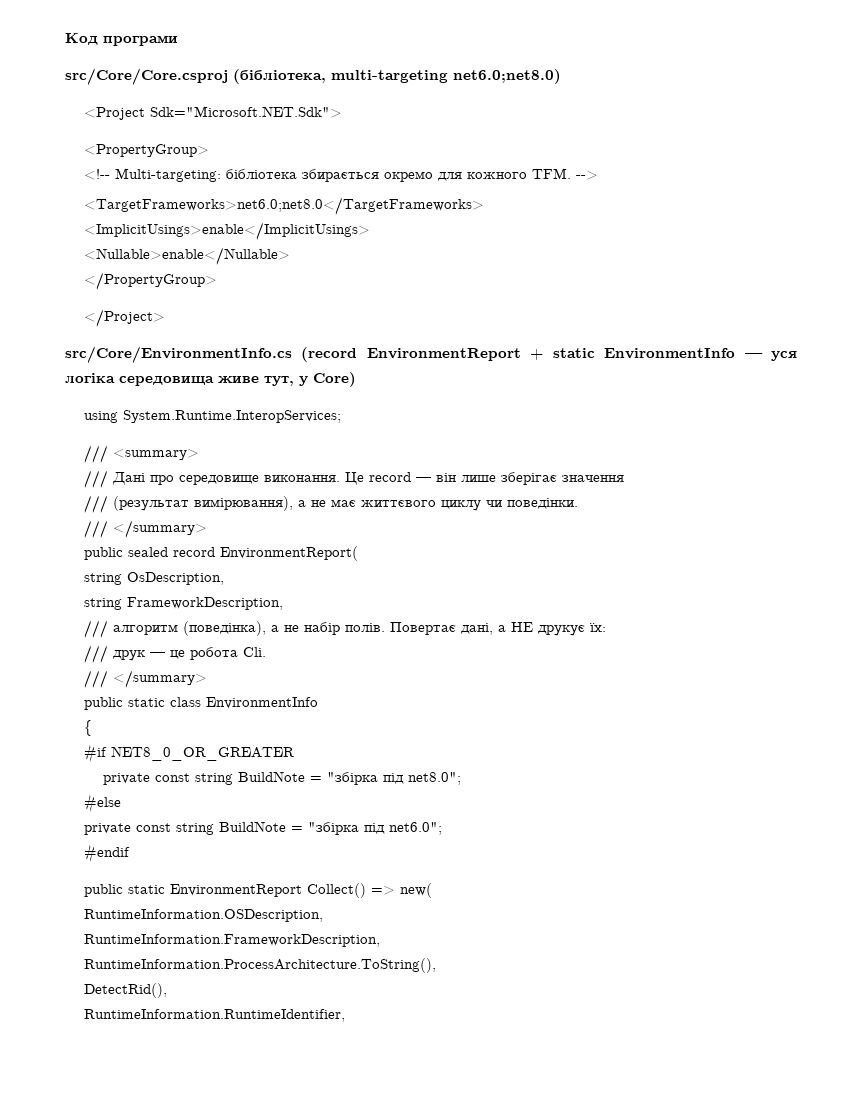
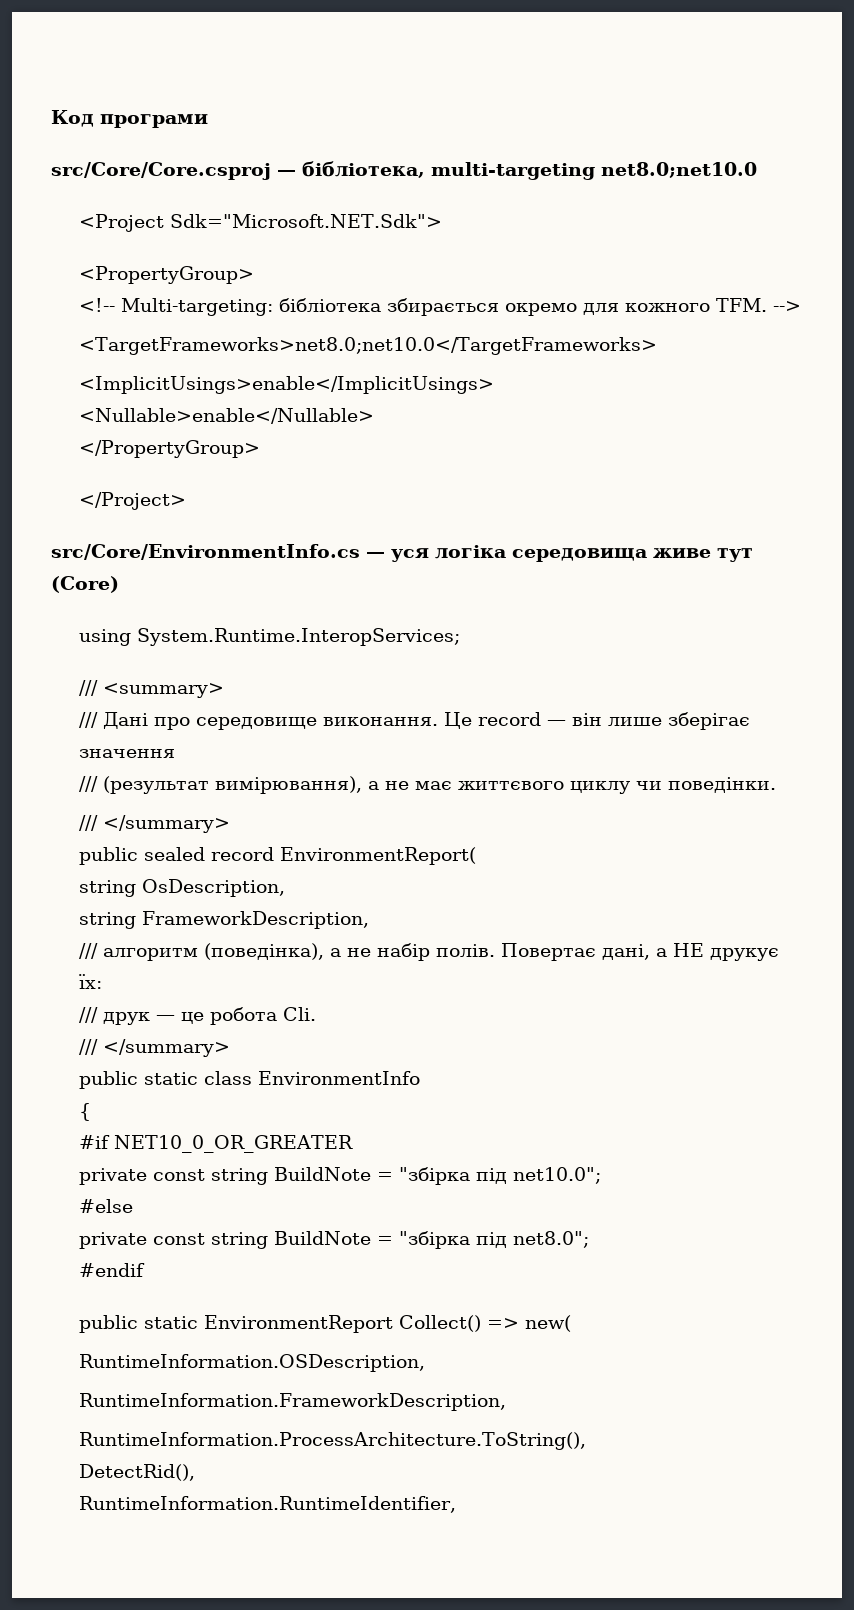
- src/Core/Core.csproj (бібліотека, multi-targeting net6.0;net8.0)
+ src/Core/Core.csproj — бібліотека, multi-targeting net8.0;net10.0
- <TargetFrameworks>net6.0;net8.0</TargetFrameworks>
+ <TargetFrameworks>net8.0;net10.0</TargetFrameworks>
- src/Core/EnvironmentInfo.cs (record EnvironmentReport + static EnvironmentInfo — уся логіка середовища живе тут, у Core)
+ src/Core/EnvironmentInfo.cs — уся логіка середовища живе тут (Core)
- #if NET8_0_OR_GREATER
- private const string BuildNote = "збірка під net8.0";
+ #if NET10_0_OR_GREATER
+ private const string BuildNote = "збірка під net10.0";
- private const string BuildNote = "збірка під net6.0";
+ private const string BuildNote = "збірка під net8.0";

